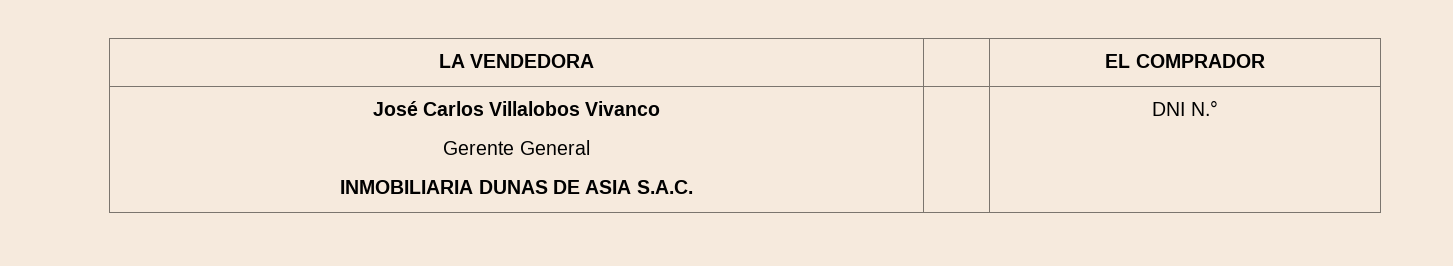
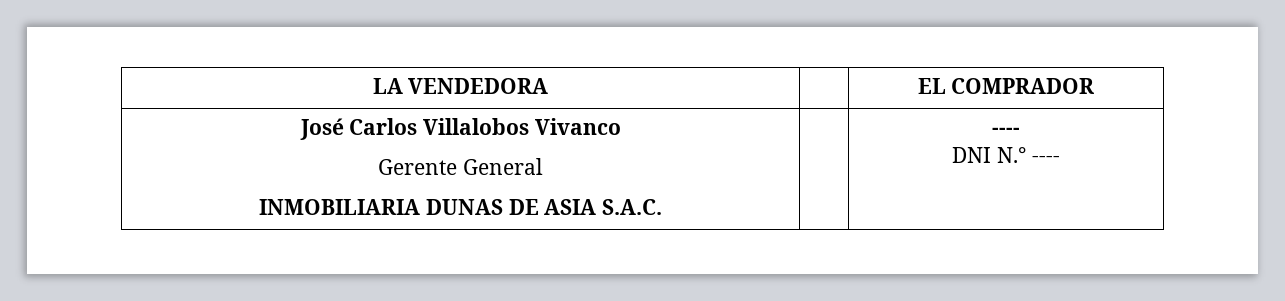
  José Carlos Villalobos Vivanco
  Gerente General
- INMOBILIARIA DUNAS DE ASIA S.A.C. | | DNI N.°
+ INMOBILIARIA DUNAS DE ASIA S.A.C. | | ----
+ DNI N.° ----

